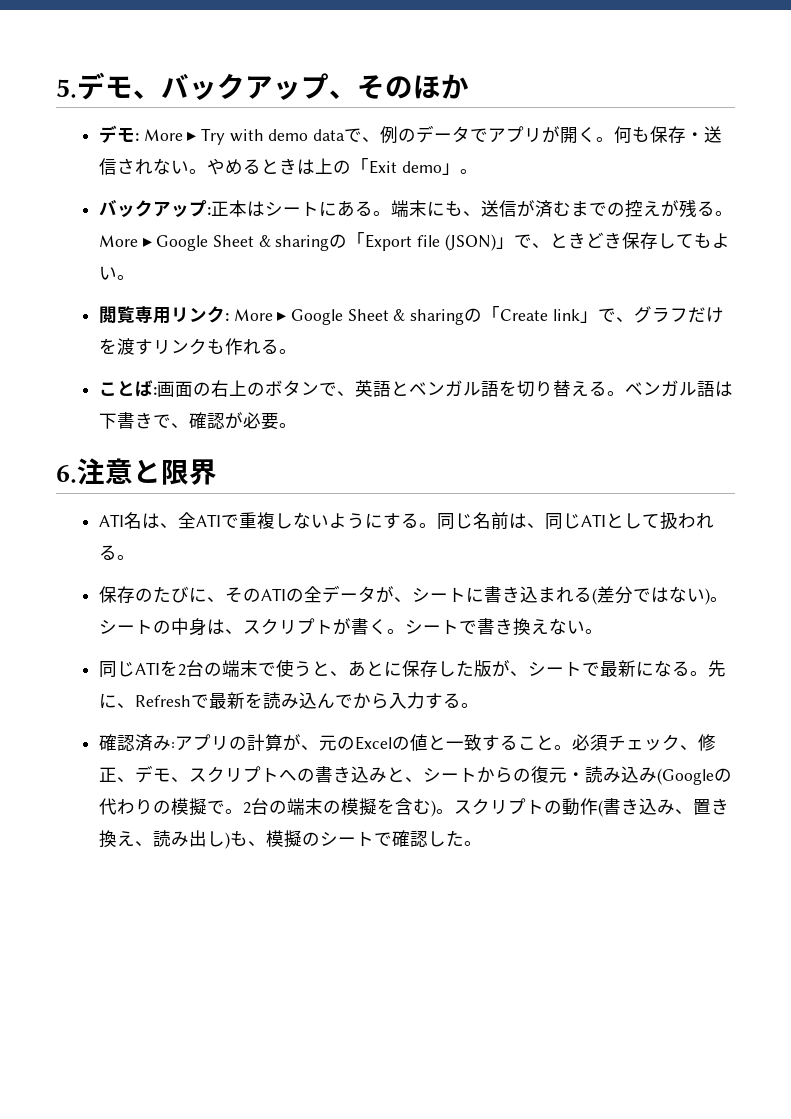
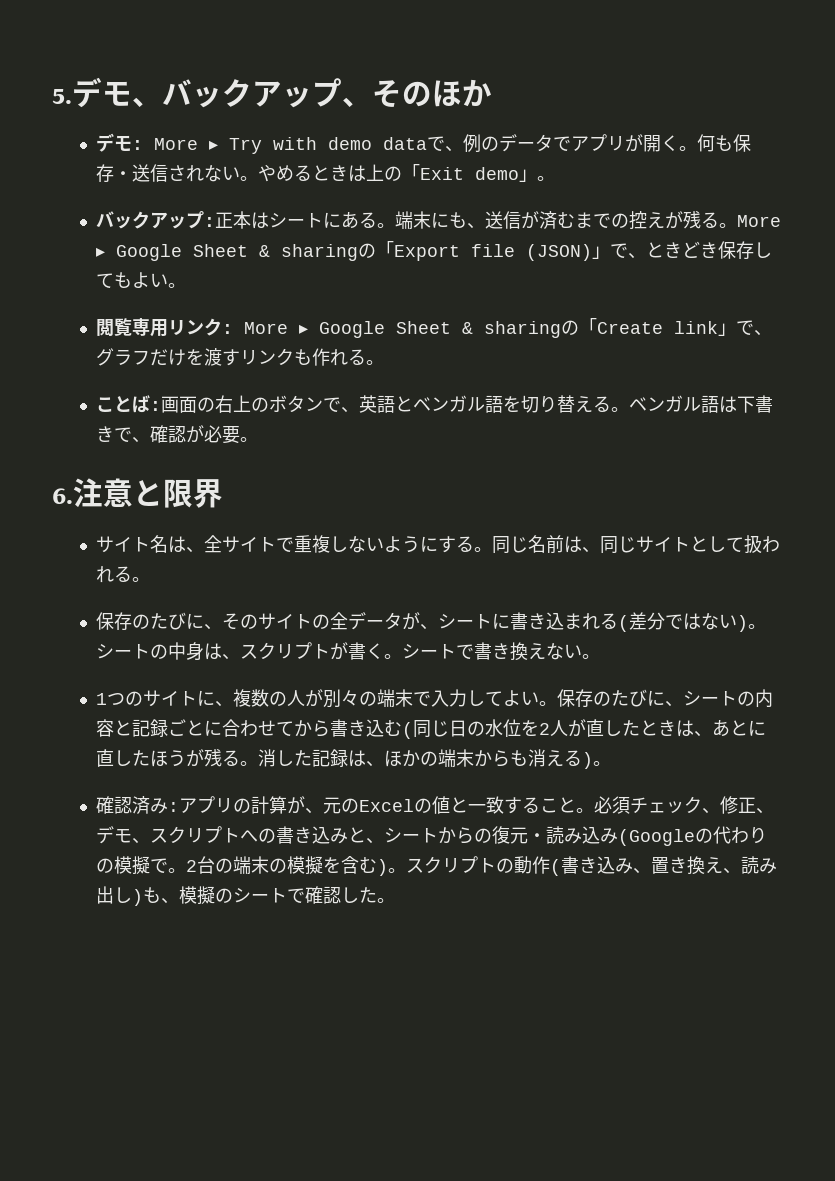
- ATI名は、全ATIで重複しないようにする。
+ サイト名は、全サイトで重複しないようにする。
- 同じ名前は、同じATIとして扱われる。
+ 同じ名前は、同じサイトとして扱われる。
- 保存のたびに、そのATIの全データが、シートに書き込まれる(差分ではない)。
+ 保存のたびに、そのサイトの全データが、シートに書き込まれる(差分ではない)。
- 同じATIを2台の端末で使うと、あとに保存した版が、シートで最新になる。先に、Refreshで最新を読み込んでから入力する。
+ 1つのサイトに、複数の人が別々の端末で入力してよい。保存のたびに、シートの内容と記録ごとに合わせてから書き込む(同じ日の水位を2人が直したときは、あとに直したほうが残る。消した記録は、ほかの端末からも消える)。

